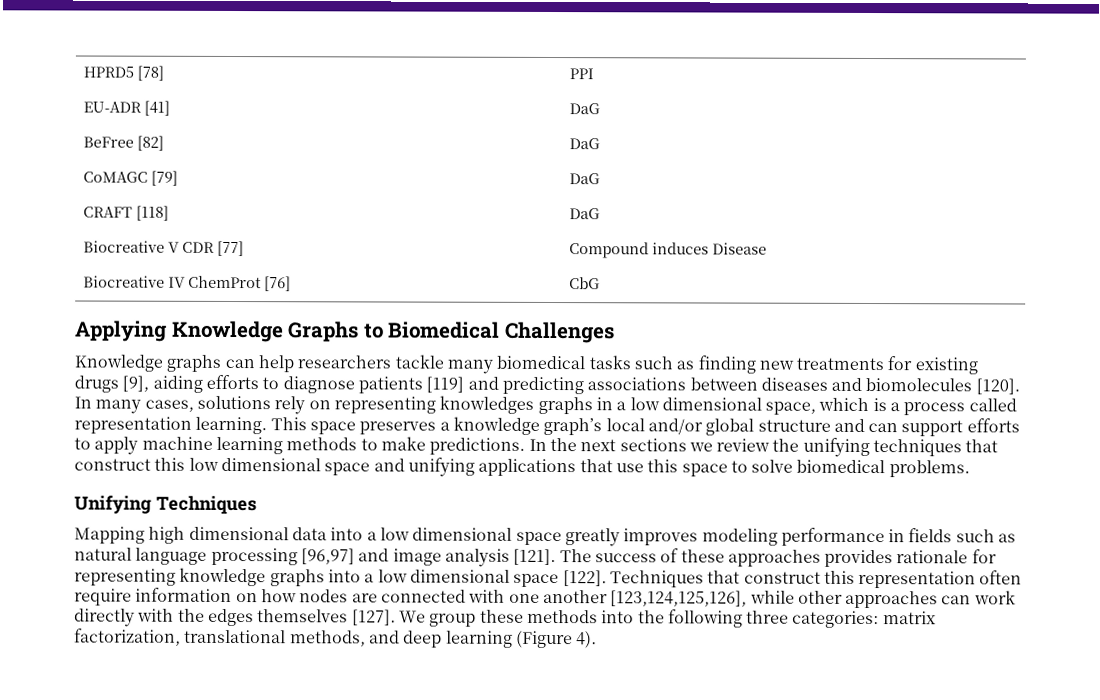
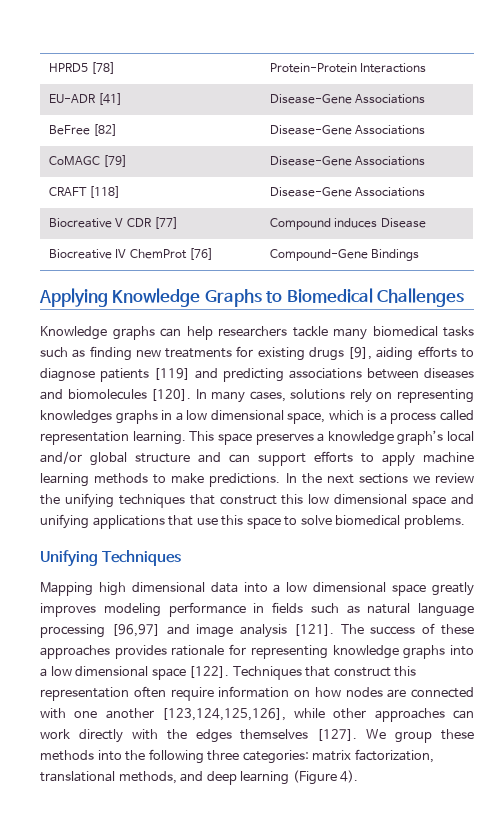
- HPRD5 [78] | PPI
+ HPRD5 [78] | Protein-Protein Interactions
- EU-ADR [41] | DaG
+ EU-ADR [41] | Disease-Gene Associations
- BeFree [82] | DaG
+ BeFree [82] | Disease-Gene Associations
- CoMAGC [79] | DaG
+ CoMAGC [79] | Disease-Gene Associations
- CRAFT [118] | DaG
+ CRAFT [118] | Disease-Gene Associations
- Biocreative IV ChemProt [76] | CbG
+ Biocreative IV ChemProt [76] | Compound-Gene Bindings

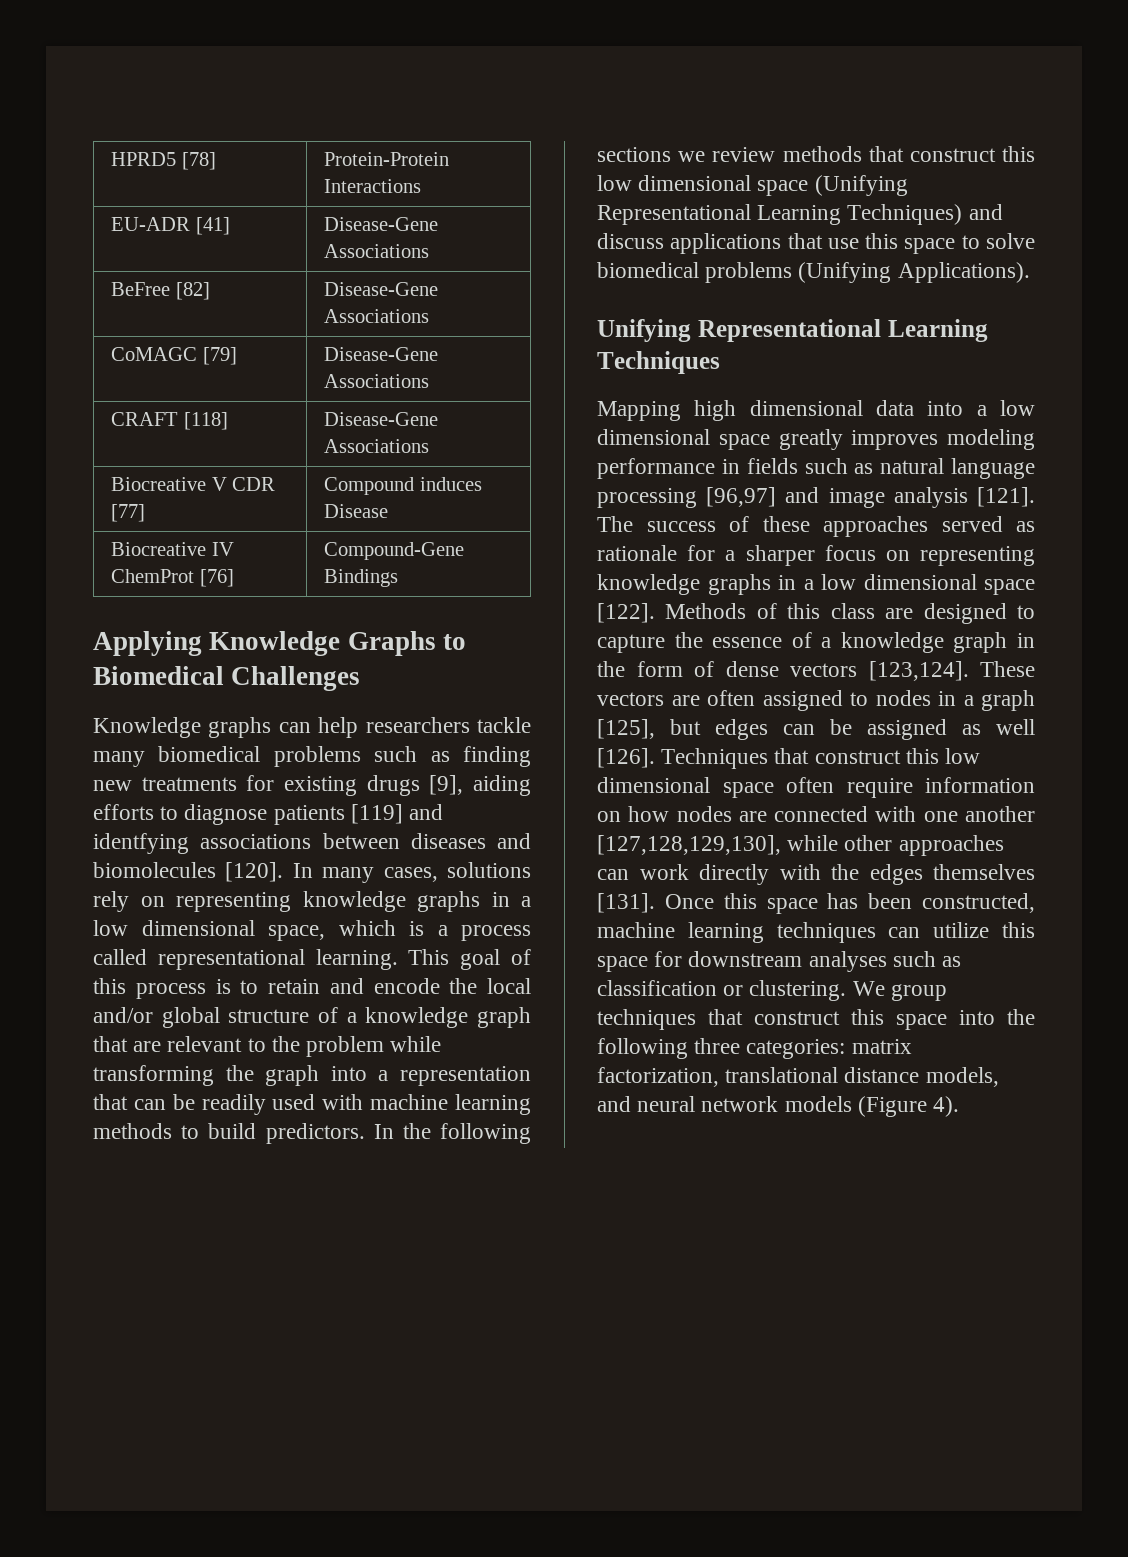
- Knowledge graphs can help researchers tackle many biomedical tasks such as finding new treatments for existing drugs [9], aiding efforts to diagnose patients [119] and predicting associations between diseases and biomolecules [120].
+ Knowledge graphs can help researchers tackle many biomedical problems such as finding new treatments for existing drugs [9], aiding efforts to diagnose patients [119] and identfying associations between diseases and biomolecules [120].
- In many cases, solutions rely on representing knowledges graphs in a low dimensional space, which is a process called representation learning.
+ In many cases, solutions rely on representing knowledge graphs in a low dimensional space, which is a process called representational learning.
- This space preserves a knowledge graph’s local and/or global structure and can support efforts to apply machine learning methods to make predictions.
+ This goal of this process is to retain and encode the local and/or global structure of a knowledge graph that are relevant to the problem while transforming the graph into a representation that can be readily used with machine learning methods to build predictors.
- In the next sections we review the unifying techniques that construct this low dimensional space and unifying applications that use this space to solve biomedical problems.
+ In the following sections we review methods that construct this low dimensional space (Unifying Representational Learning Techniques) and discuss applications that use this space to solve biomedical problems (Unifying Applications).
- Unifying Techniques
+ Unifying Representational Learning Techniques
- The success of these approaches provides rationale for representing knowledge graphs into a low dimensional space [122].
+ The success of these approaches served as rationale for a sharper focus on representing knowledge graphs in a low dimensional space [122].
+ Methods of this class are designed to capture the essence of a knowledge graph in the form of dense vectors [123,124]. These vectors are often assigned to nodes in a graph [125], but edges can be assigned as well [126].
- Techniques that construct this representation often require information on how nodes are connected with one another [123,124,125,126], while other approaches can work directly with the edges themselves [127]. We group these methods into the following three categories: matrix factorization, translational methods, and deep learning (Figure 4).
+ Techniques that construct this low dimensional space often require information on how nodes are connected with one another [127,128,129,130], while other approaches can work directly with the edges themselves [131]. Once this space has been constructed, machine learning techniques can utilize this space for downstream analyses such as classification or clustering. We group techniques that construct this space into the following three categories: matrix factorization, translational distance models, and neural network models (Figure 4).

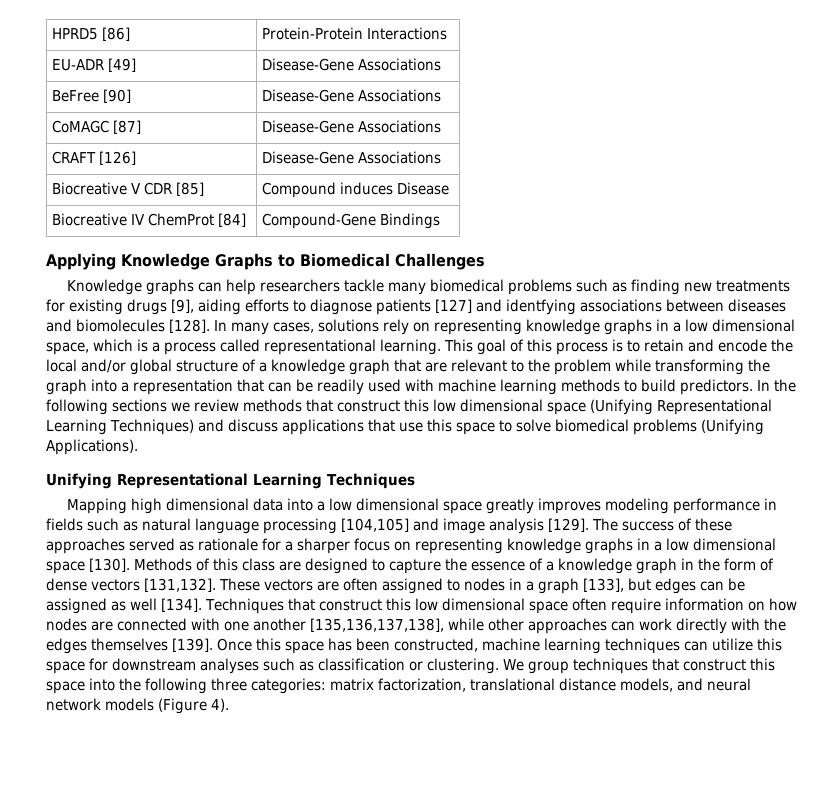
- HPRD5 [78] | Protein-Protein Interactions
+ HPRD5 [86] | Protein-Protein Interactions
- EU-ADR [41] | Disease-Gene Associations
+ EU-ADR [49] | Disease-Gene Associations
- BeFree [82] | Disease-Gene Associations
+ BeFree [90] | Disease-Gene Associations
- CoMAGC [79] | Disease-Gene Associations
+ CoMAGC [87] | Disease-Gene Associations
- CRAFT [118] | Disease-Gene Associations
+ CRAFT [126] | Disease-Gene Associations
- Biocreative V CDR [77] | Compound induces Disease
+ Biocreative V CDR [85] | Compound induces Disease
- Biocreative IV ChemProt [76] | Compound-Gene Bindings
+ Biocreative IV ChemProt [84] | Compound-Gene Bindings
- Knowledge graphs can help researchers tackle many biomedical problems such as finding new treatments for existing drugs [9], aiding efforts to diagnose patients [119] and identfying associations between diseases and biomolecules [120].
+ Knowledge graphs can help researchers tackle many biomedical problems such as finding new treatments for existing drugs [9], aiding efforts to diagnose patients [127] and identfying associations between diseases and biomolecules [128].
- Mapping high dimensional data into a low dimensional space greatly improves modeling performance in fields such as natural language processing [96,97] and image analysis [121].
+ Mapping high dimensional data into a low dimensional space greatly improves modeling performance in fields such as natural language processing [104,105] and image analysis [129].
- The success of these approaches served as rationale for a sharper focus on representing knowledge graphs in a low dimensional space [122].
+ The success of these approaches served as rationale for a sharper focus on representing knowledge graphs in a low dimensional space [130].
- Methods of this class are designed to capture the essence of a knowledge graph in the form of dense vectors [123,124].
+ Methods of this class are designed to capture the essence of a knowledge graph in the form of dense vectors [131,132].
- These vectors are often assigned to nodes in a graph [125], but edges can be assigned as well [126].
+ These vectors are often assigned to nodes in a graph [133], but edges can be assigned as well [134].
- Techniques that construct this low dimensional space often require information on how nodes are connected with one another [127,128,129,130], while other approaches can work directly with the edges themselves [131].
+ Techniques that construct this low dimensional space often require information on how nodes are connected with one another [135,136,137,138], while other approaches can work directly with the edges themselves [139].

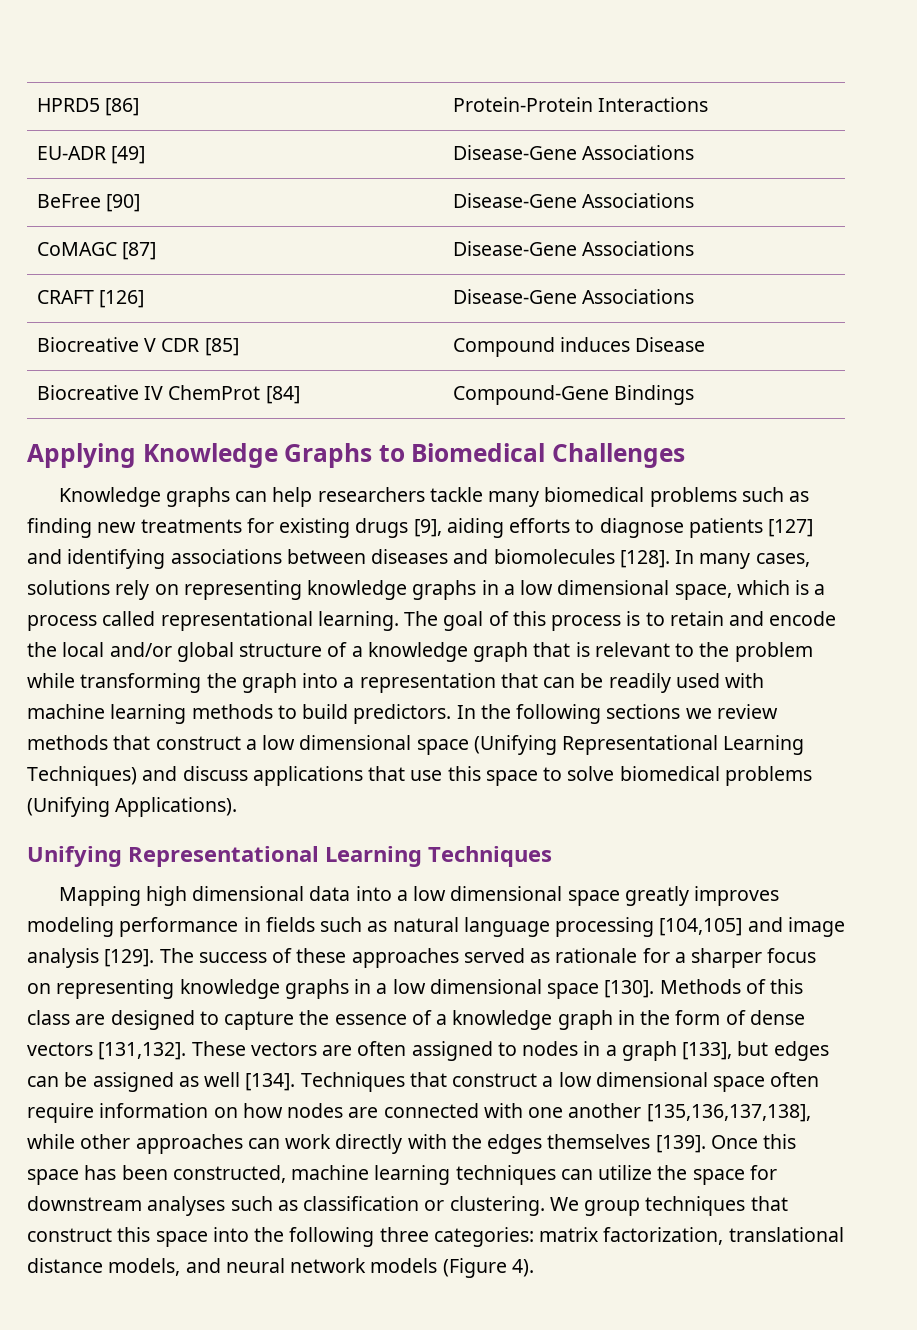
- Knowledge graphs can help researchers tackle many biomedical problems such as finding new treatments for existing drugs [9], aiding efforts to diagnose patients [127] and identfying associations between diseases and biomolecules [128].
+ Knowledge graphs can help researchers tackle many biomedical problems such as finding new treatments for existing drugs [9], aiding efforts to diagnose patients [127] and identifying associations between diseases and biomolecules [128].
- This goal of this process is to retain and encode the local and/or global structure of a knowledge graph that are relevant to the problem while transforming the graph into a representation that can be readily used with machine learning methods to build predictors.
+ The goal of this process is to retain and encode the local and/or global structure of a knowledge graph that is relevant to the problem while transforming the graph into a representation that can be readily used with machine learning methods to build predictors.
- In the following sections we review methods that construct this low dimensional space (Unifying Representational Learning Techniques) and discuss applications that use this space to solve biomedical problems (Unifying Applications).
+ In the following sections we review methods that construct a low dimensional space (Unifying Representational Learning Techniques) and discuss applications that use this space to solve biomedical problems (Unifying Applications).
- Techniques that construct this low dimensional space often require information on how nodes are connected with one another [135,136,137,138], while other approaches can work directly with the edges themselves [139].
+ Techniques that construct a low dimensional space often require information on how nodes are connected with one another [135,136,137,138], while other approaches can work directly with the edges themselves [139].
- Once this space has been constructed, machine learning techniques can utilize this space for downstream analyses such as classification or clustering.
+ Once this space has been constructed, machine learning techniques can utilize the space for downstream analyses such as classification or clustering.

